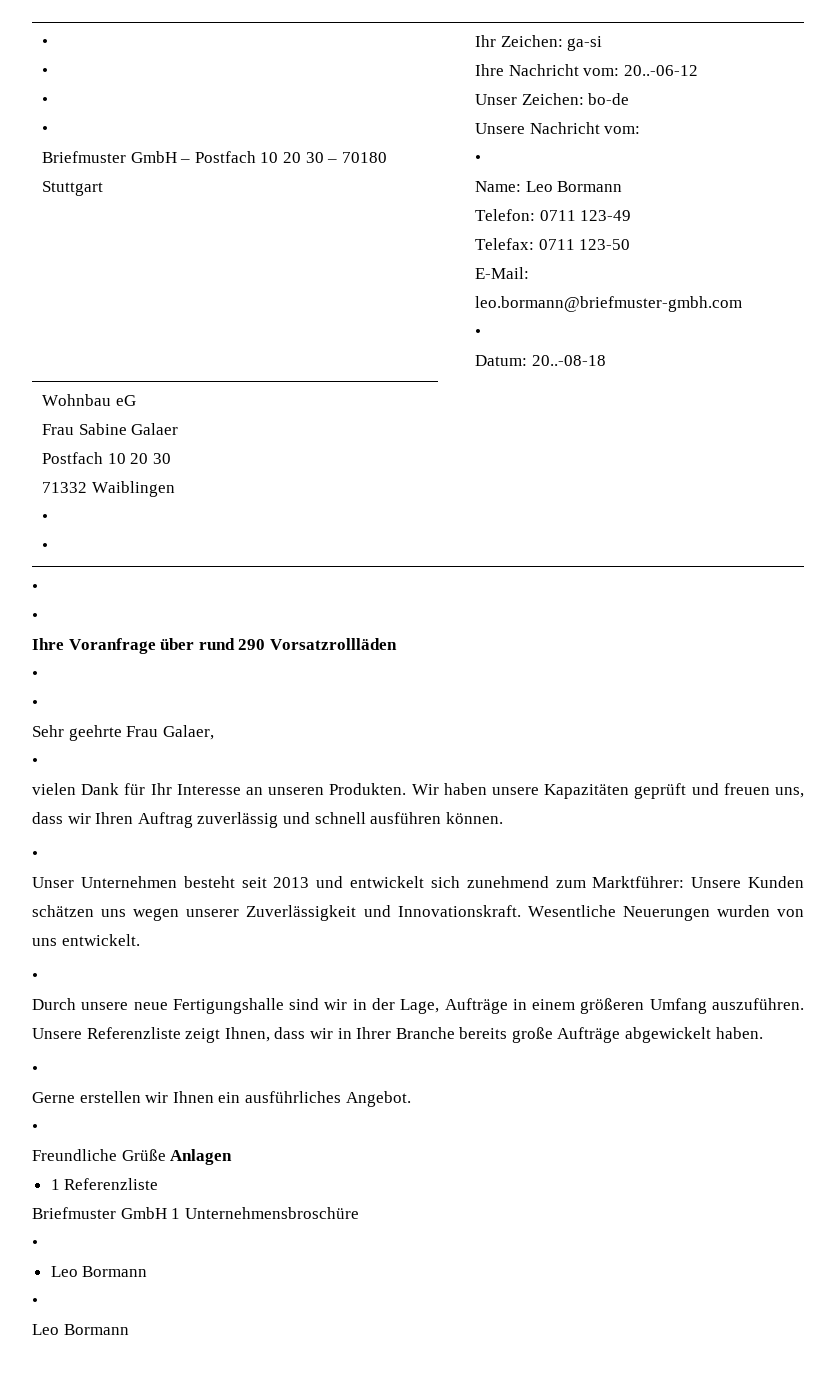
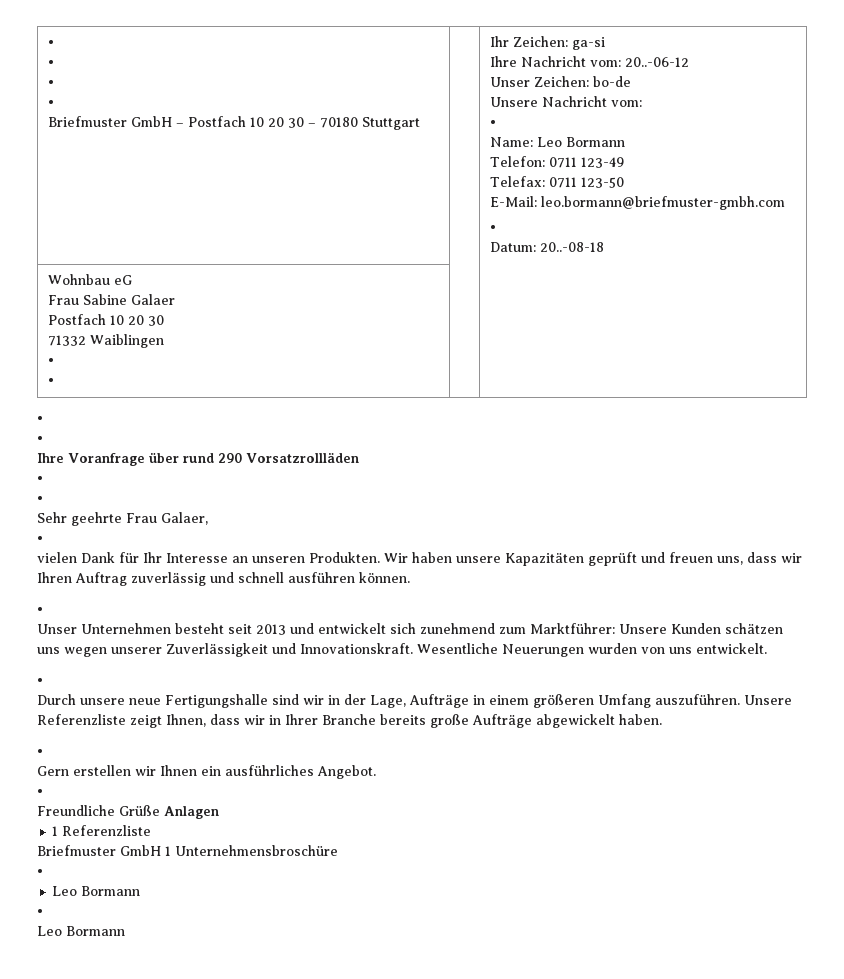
- Gerne erstellen wir Ihnen ein ausführliches Angebot.
+ Gern erstellen wir Ihnen ein ausführliches Angebot.

